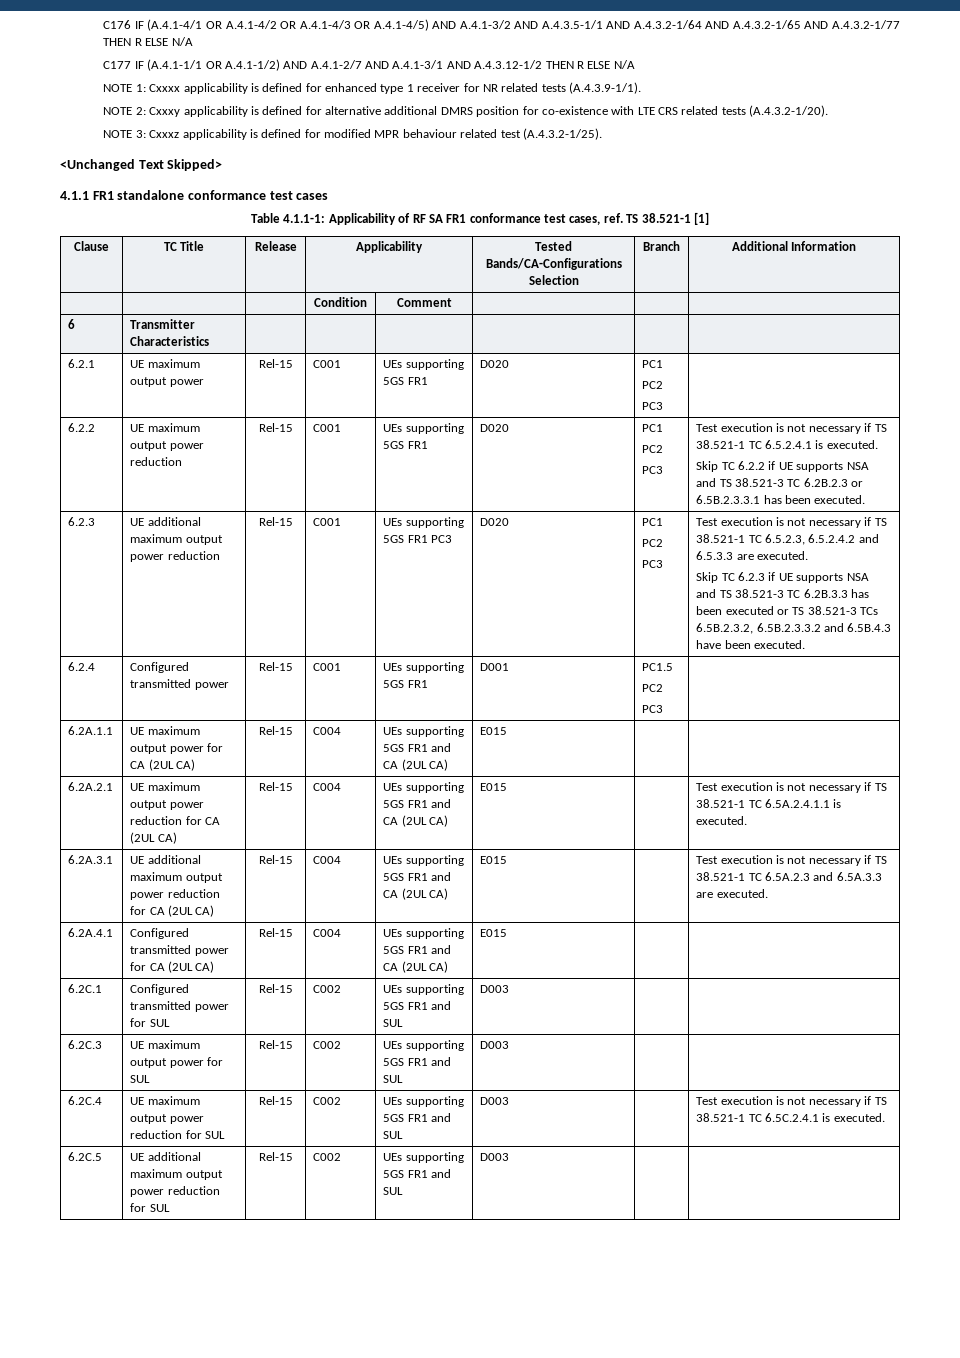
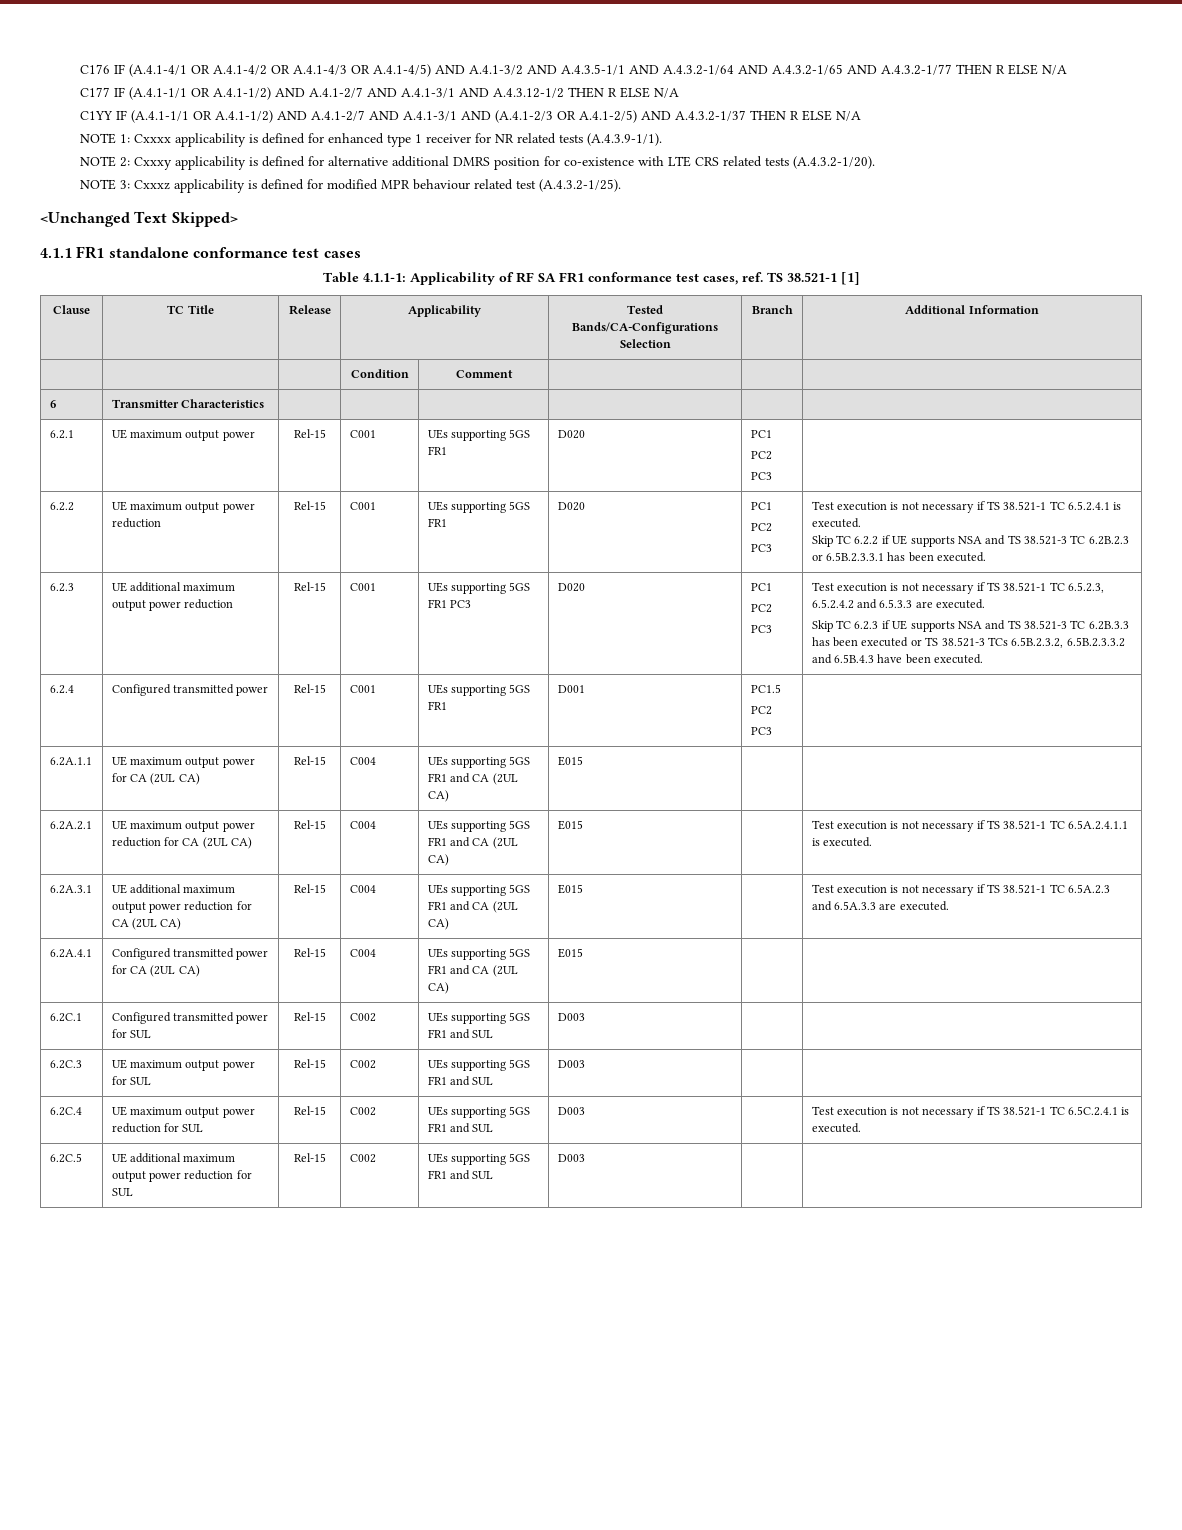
+ C1YY IF (A.4.1-1/1 OR A.4.1-1/2) AND A.4.1-2/7 AND A.4.1-3/1 AND (A.4.1-2/3 OR A.4.1-2/5) AND A.4.3.2-1/37 THEN R ELSE N/A

